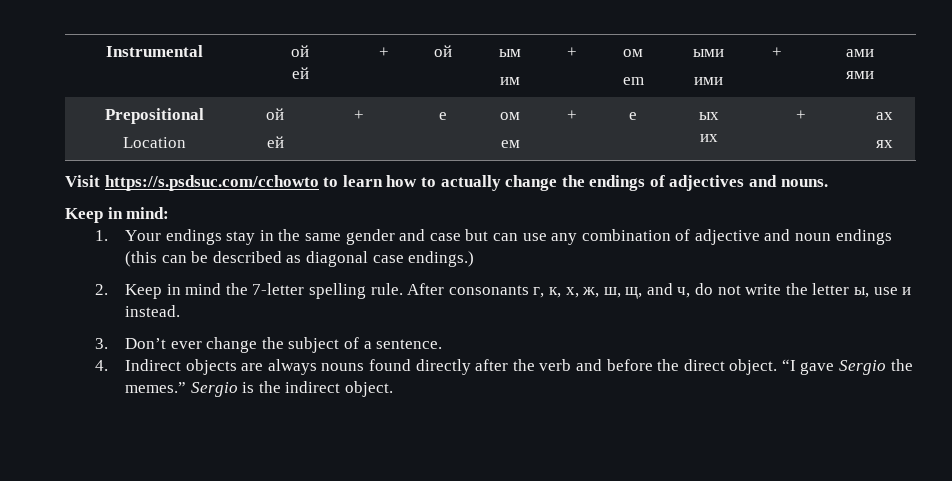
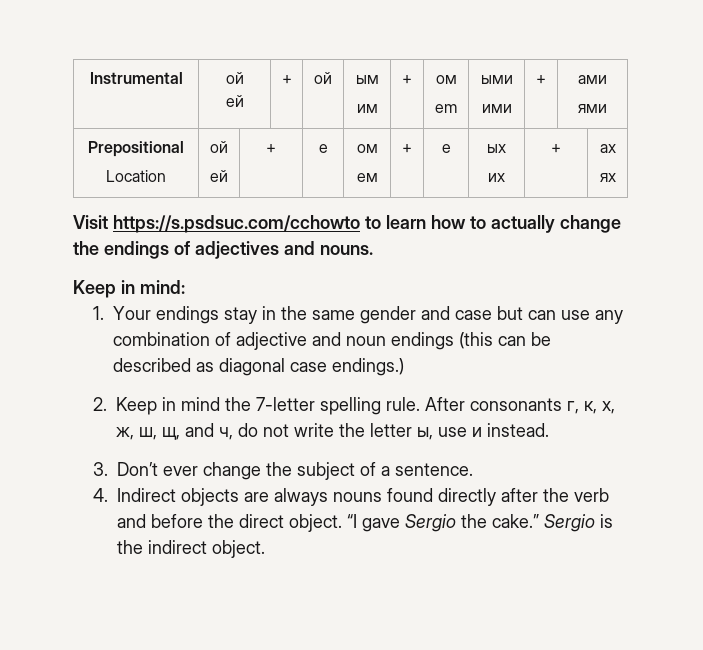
- “I gave Sergio the memes.”
+ “I gave Sergio the cake.”

